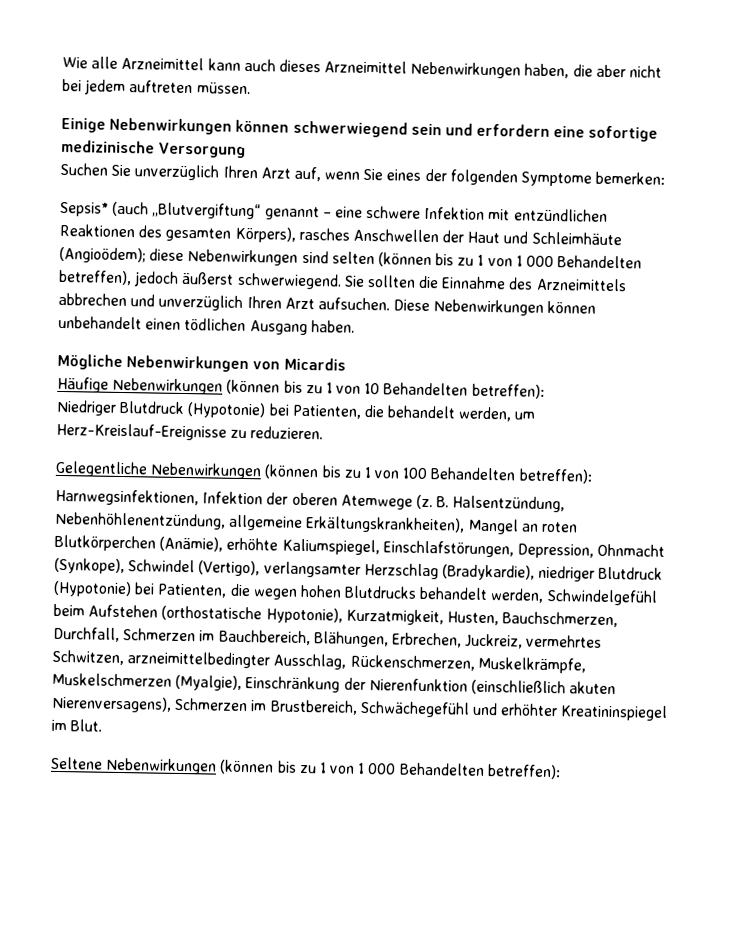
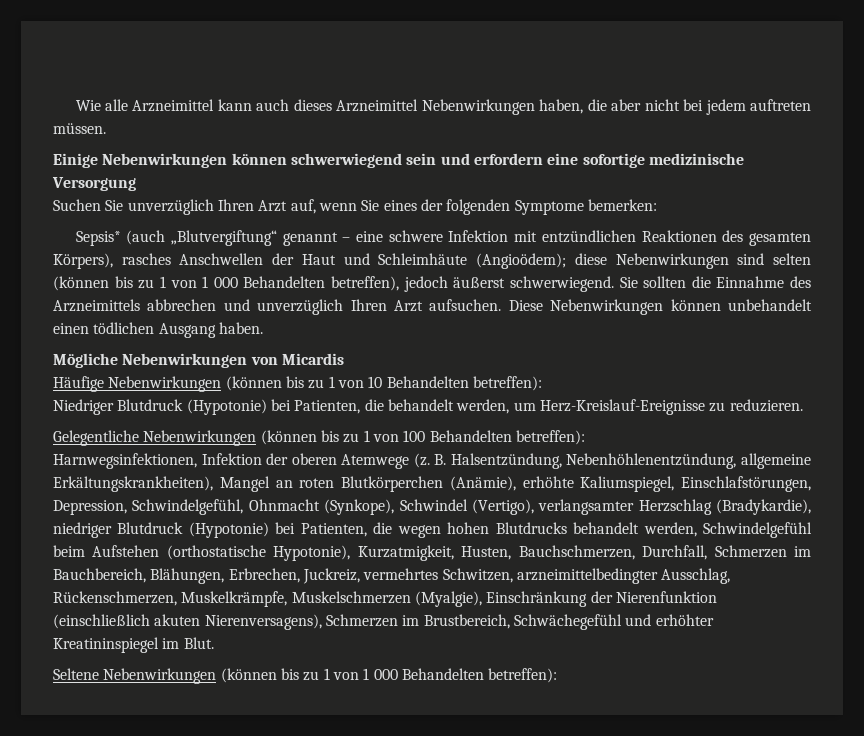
- B. Halsentzündung, Nebenhöhlenentzündung, allgemeine Erkältungskrankheiten), Mangel an roten Blutkörperchen (Anämie), erhöhte Kaliumspiegel, Einschlafstörungen, Depression, Ohnmacht (Synkope), Schwindel (Vertigo), verlangsamter Herzschlag (Bradykardie), niedriger Blutdruck (Hypotonie) bei Patienten, die wegen hohen Blutdrucks behandelt werden, Schwindelgefühl beim Aufstehen (orthostatische Hypotonie), Kurzatmigkeit, Husten, Bauchschmerzen, Durchfall, Schmerzen im Bauchbereich, Blähungen, Erbrechen, Juckreiz, vermehrtes Schwitzen, arzneimittelbedingter Ausschlag, Rückenschmerzen, Muskelkrämpfe, Muskelschmerzen (Myalgie), Einschränkung der Nierenfunktion (einschließlich akuten Nierenversagens), Schmerzen im Brustbereich, Schwächegefühl und erhöhter Kreatininspiegel im Blut.
+ B. Halsentzündung, Nebenhöhlenentzündung, allgemeine Erkältungskrankheiten), Mangel an roten Blutkörperchen (Anämie), erhöhte Kaliumspiegel, Einschlafstörungen, Depression, Schwindelgefühl, Ohnmacht (Synkope), Schwindel (Vertigo), verlangsamter Herzschlag (Bradykardie), niedriger Blutdruck (Hypotonie) bei Patienten, die wegen hohen Blutdrucks behandelt werden, Schwindelgefühl beim Aufstehen (orthostatische Hypotonie), Kurzatmigkeit, Husten, Bauchschmerzen, Durchfall, Schmerzen im Bauchbereich, Blähungen, Erbrechen, Juckreiz, vermehrtes Schwitzen, arzneimittelbedingter Ausschlag, Rückenschmerzen, Muskelkrämpfe, Muskelschmerzen (Myalgie), Einschränkung der Nierenfunktion (einschließlich akuten Nierenversagens), Schmerzen im Brustbereich, Schwächegefühl und erhöhter Kreatininspiegel im Blut.

